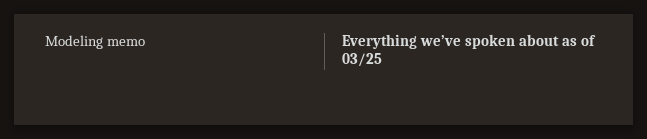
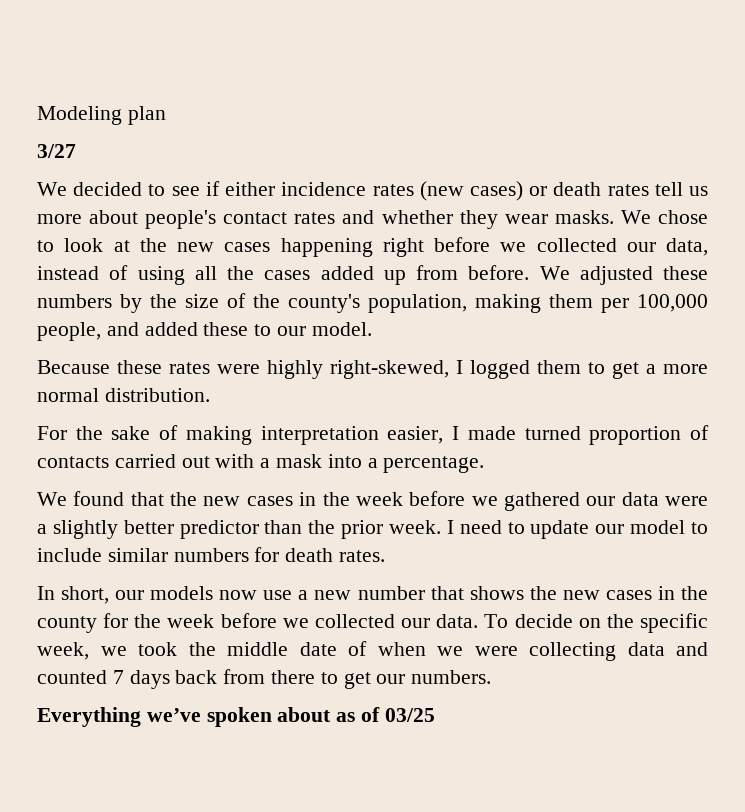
- Modeling memo
+ Modeling plan
+ 3/27
+ We decided to see if either incidence rates (new cases) or death rates tell us more about people's contact rates and whether they wear masks. We chose to look at the new cases happening right before we collected our data, instead of using all the cases added up from before. We adjusted these numbers by the size of the county's population, making them per 100,000 people, and added these to our model.
+ Because these rates were highly right-skewed, I logged them to get a more normal distribution.
+ For the sake of making interpretation easier, I made turned proportion of contacts carried out with a mask into a percentage.
+ We found that the new cases in the week before we gathered our data were a slightly better predictor than the prior week. I need to update our model to include similar numbers for death rates.
+ In short, our models now use a new number that shows the new cases in the county for the week before we collected our data. To decide on the specific week, we took the middle date of when we were collecting data and counted 7 days back from there to get our numbers.

